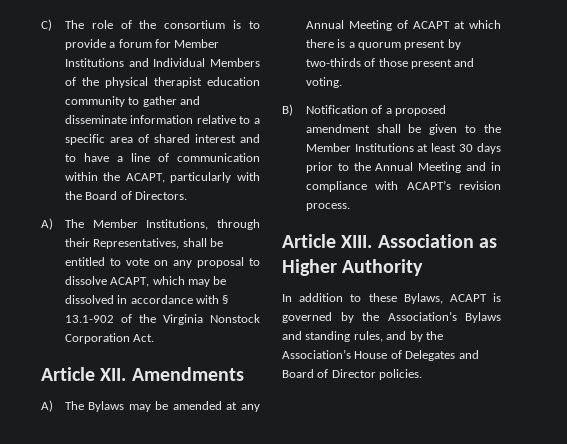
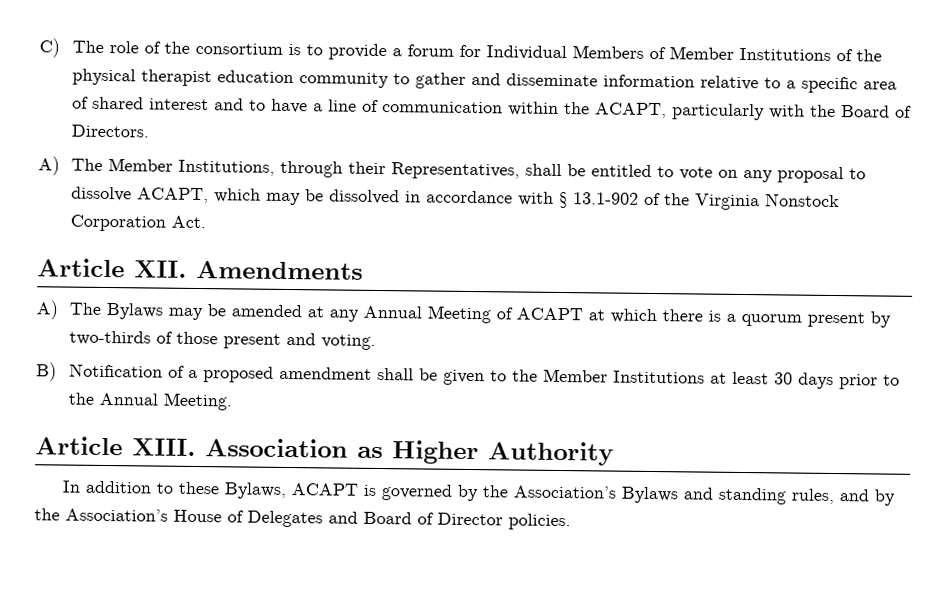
- C) The role of the consortium is to provide a forum for Member Institutions and Individual Members of the physical therapist education community to gather and disseminate information relative to a specific area of shared interest and to have a line of communication within the ACAPT, particularly with the Board of Directors.
+ C) The role of the consortium is to provide a forum for Individual Members of Member Institutions of the physical therapist education community to gather and disseminate information relative to a specific area of shared interest and to have a line of communication within the ACAPT, particularly with the Board of Directors.
- B) Notification of a proposed amendment shall be given to the Member Institutions at least 30 days prior to the Annual Meeting and in compliance with ACAPT’s revision process.
+ B) Notification of a proposed amendment shall be given to the Member Institutions at least 30 days prior to the Annual Meeting.

